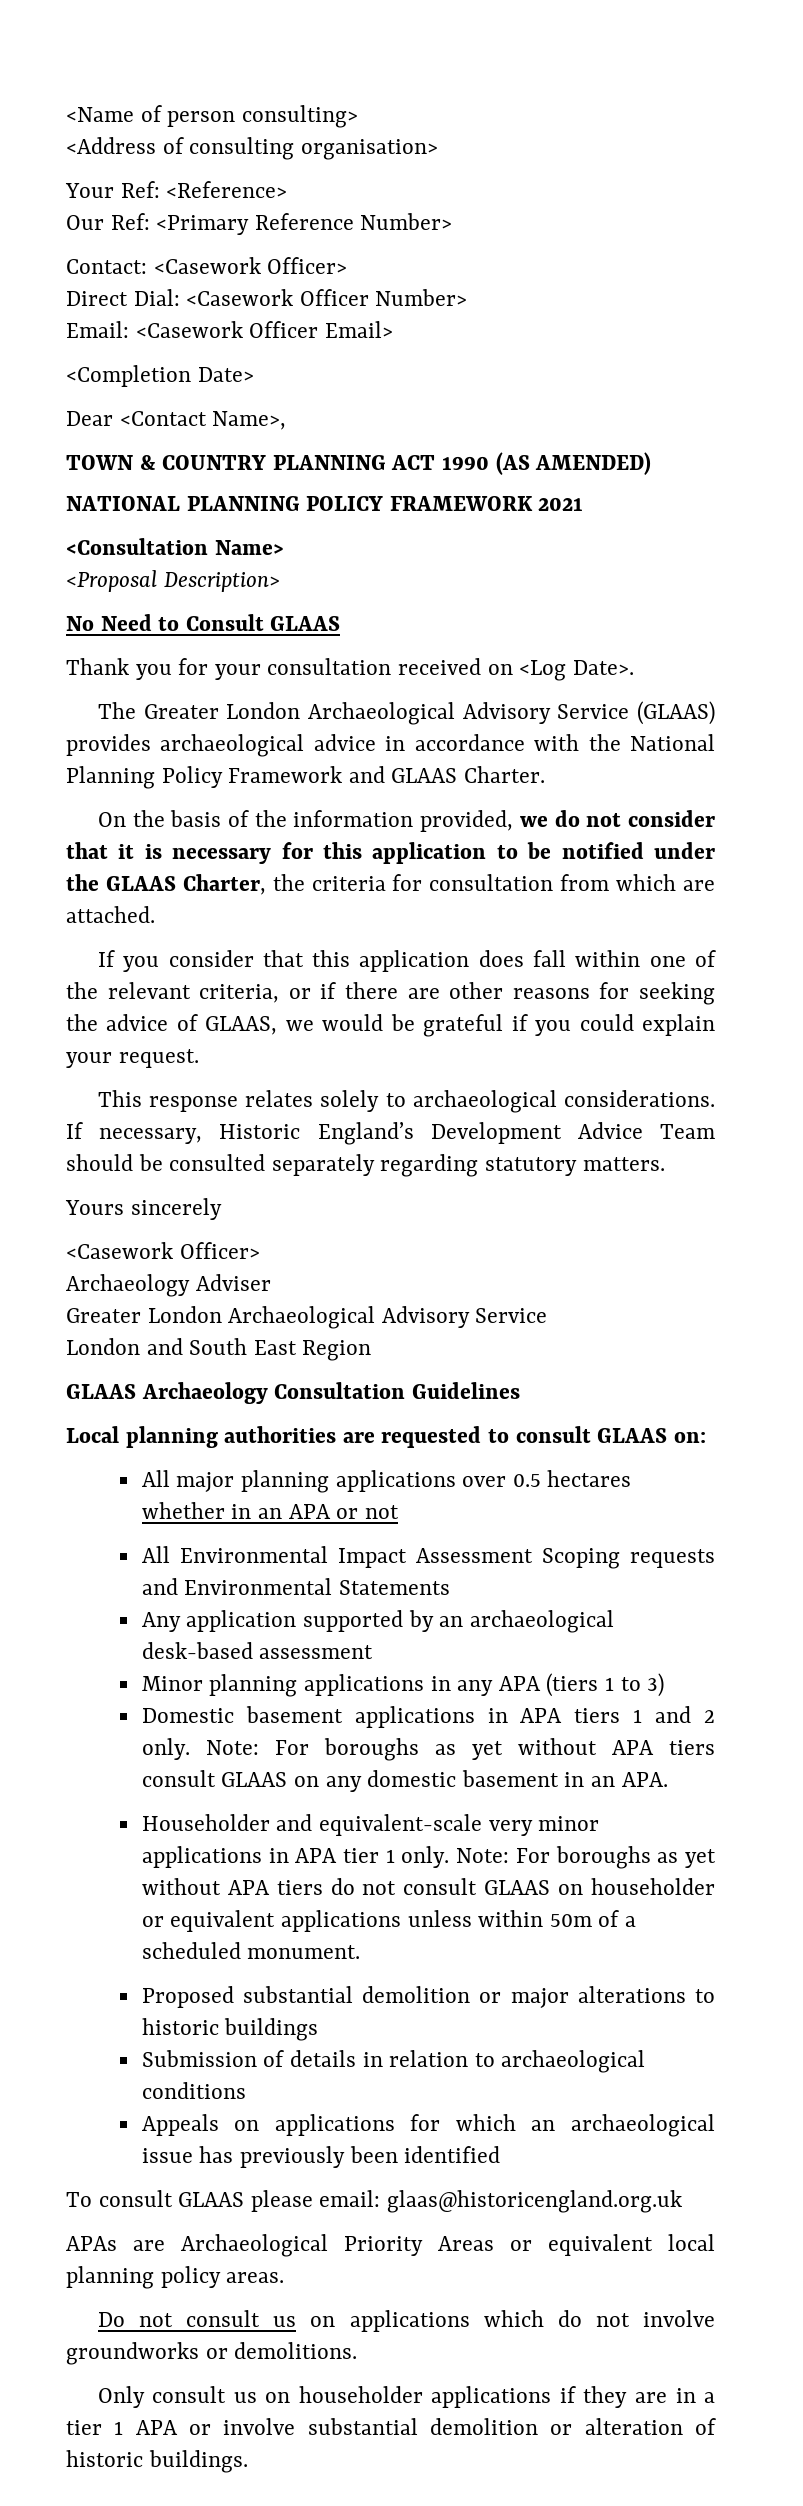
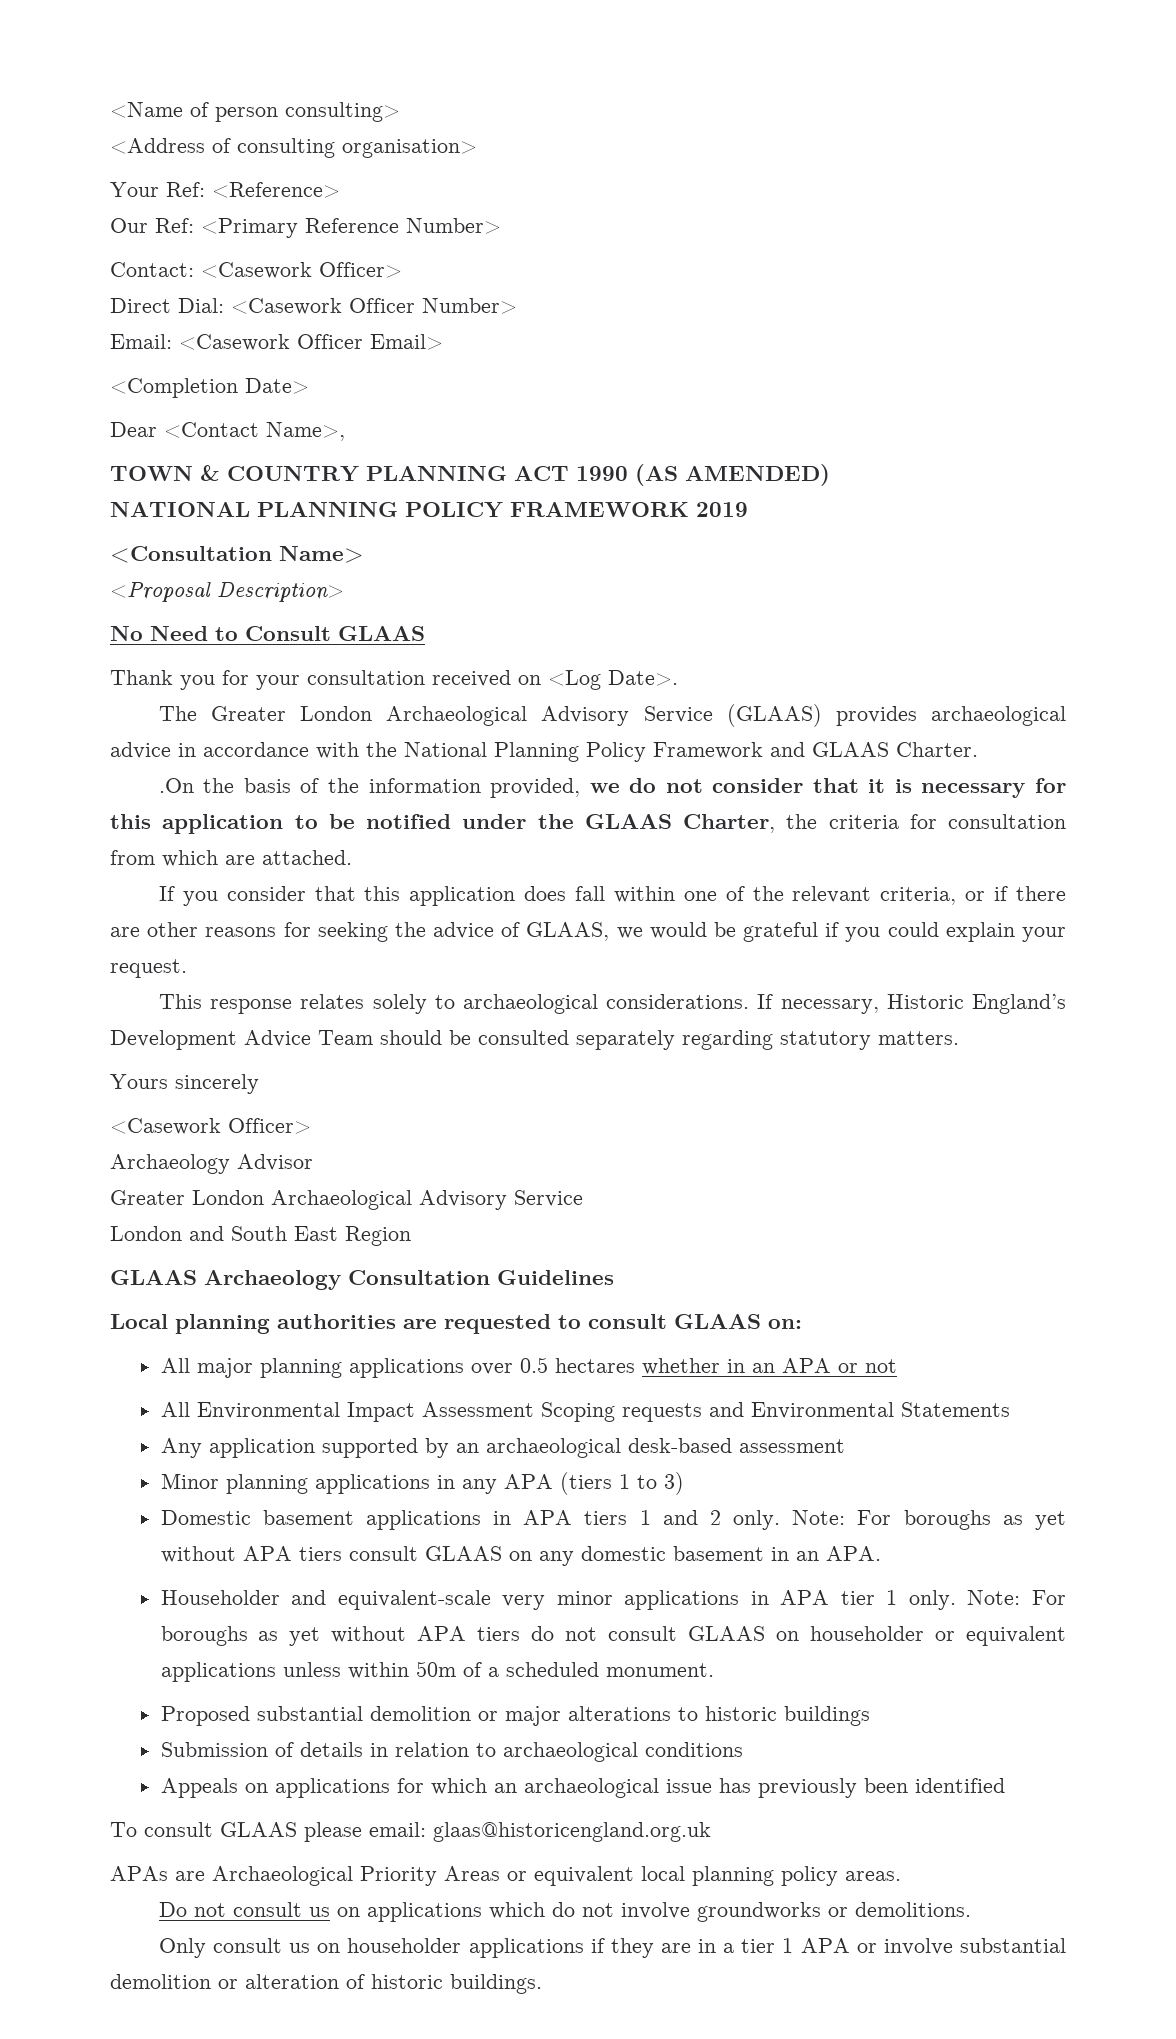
- NATIONAL PLANNING POLICY FRAMEWORK 2021
+ NATIONAL PLANNING POLICY FRAMEWORK 2019
- On the basis of the information provided, we do not consider that it is necessary for this application to be notified under the GLAAS Charter, the criteria for consultation from which are attached.
+ .On the basis of the information provided, we do not consider that it is necessary for this application to be notified under the GLAAS Charter, the criteria for consultation from which are attached.
- Archaeology Adviser
+ Archaeology Advisor

